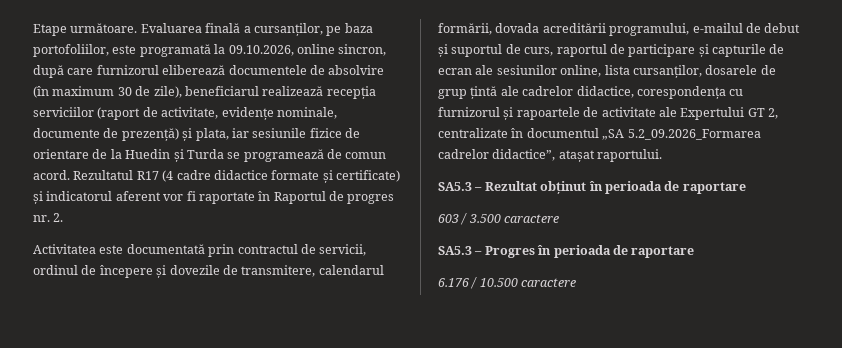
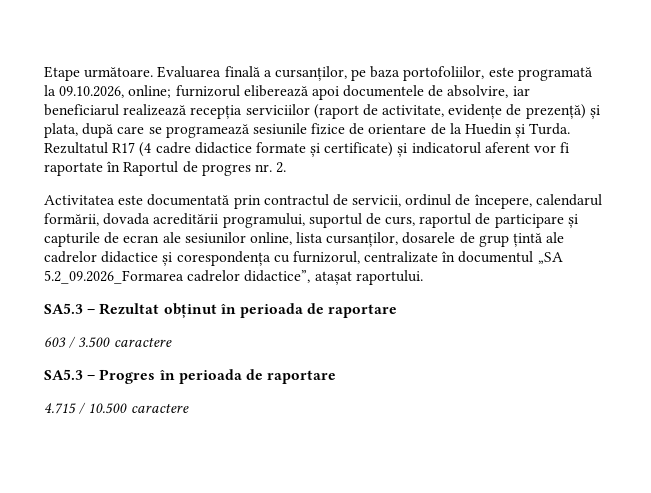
- Evaluarea finală a cursanților, pe baza portofoliilor, este programată la 09.10.2026, online sincron, după care furnizorul eliberează documentele de absolvire (în maximum 30 de zile), beneficiarul realizează recepția serviciilor (raport de activitate, evidențe nominale, documente de prezență) și plata, iar sesiunile fizice de orientare de la Huedin și Turda se programează de comun acord.
+ Evaluarea finală a cursanților, pe baza portofoliilor, este programată la 09.10.2026, online; furnizorul eliberează apoi documentele de absolvire, iar beneficiarul realizează recepția serviciilor (raport de activitate, evidențe de prezență) și plata, după care se programează sesiunile fizice de orientare de la Huedin și Turda.
- Activitatea este documentată prin contractul de servicii, ordinul de începere și dovezile de transmitere, calendarul formării, dovada acreditării programului, e-mailul de debut și suportul de curs, raportul de participare și capturile de ecran ale sesiunilor online, lista cursanților, dosarele de grup țintă ale cadrelor didactice, corespondența cu furnizorul și rapoartele de activitate ale Expertului GT 2, centralizate în documentul „SA 5.2_09.2026_Formarea cadrelor didactice”, atașat raportului.
+ Activitatea este documentată prin contractul de servicii, ordinul de începere, calendarul formării, dovada acreditării programului, suportul de curs, raportul de participare și capturile de ecran ale sesiunilor online, lista cursanților, dosarele de grup țintă ale cadrelor didactice și corespondența cu furnizorul, centralizate în documentul „SA 5.2_09.2026_Formarea cadrelor didactice”, atașat raportului.
- 6.176 / 10.500 caractere
+ 4.715 / 10.500 caractere

